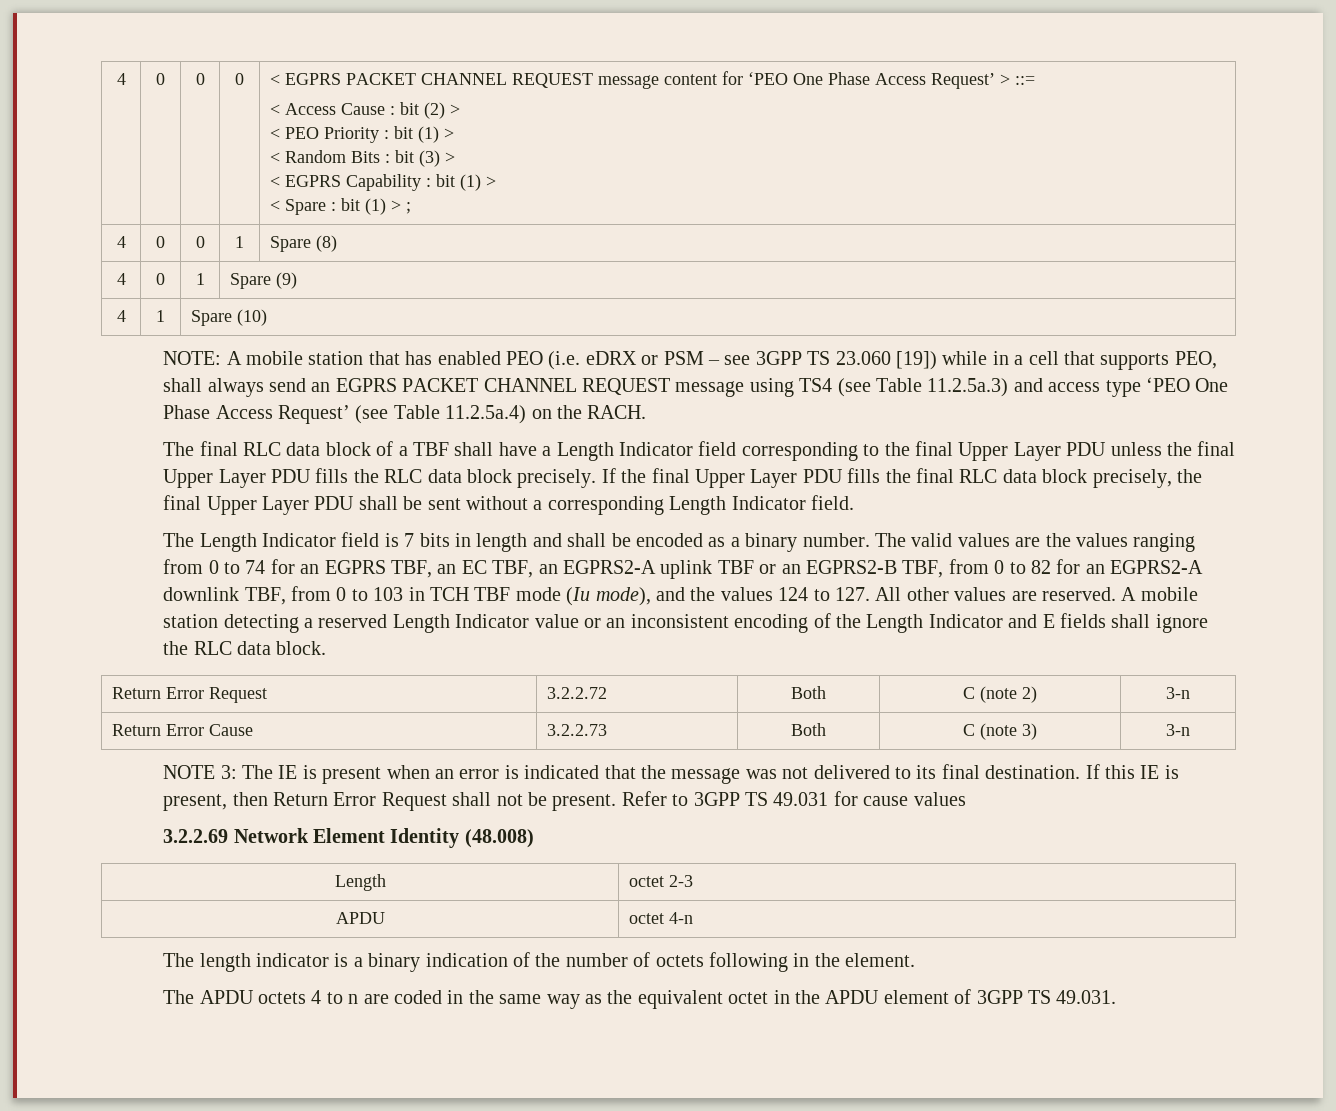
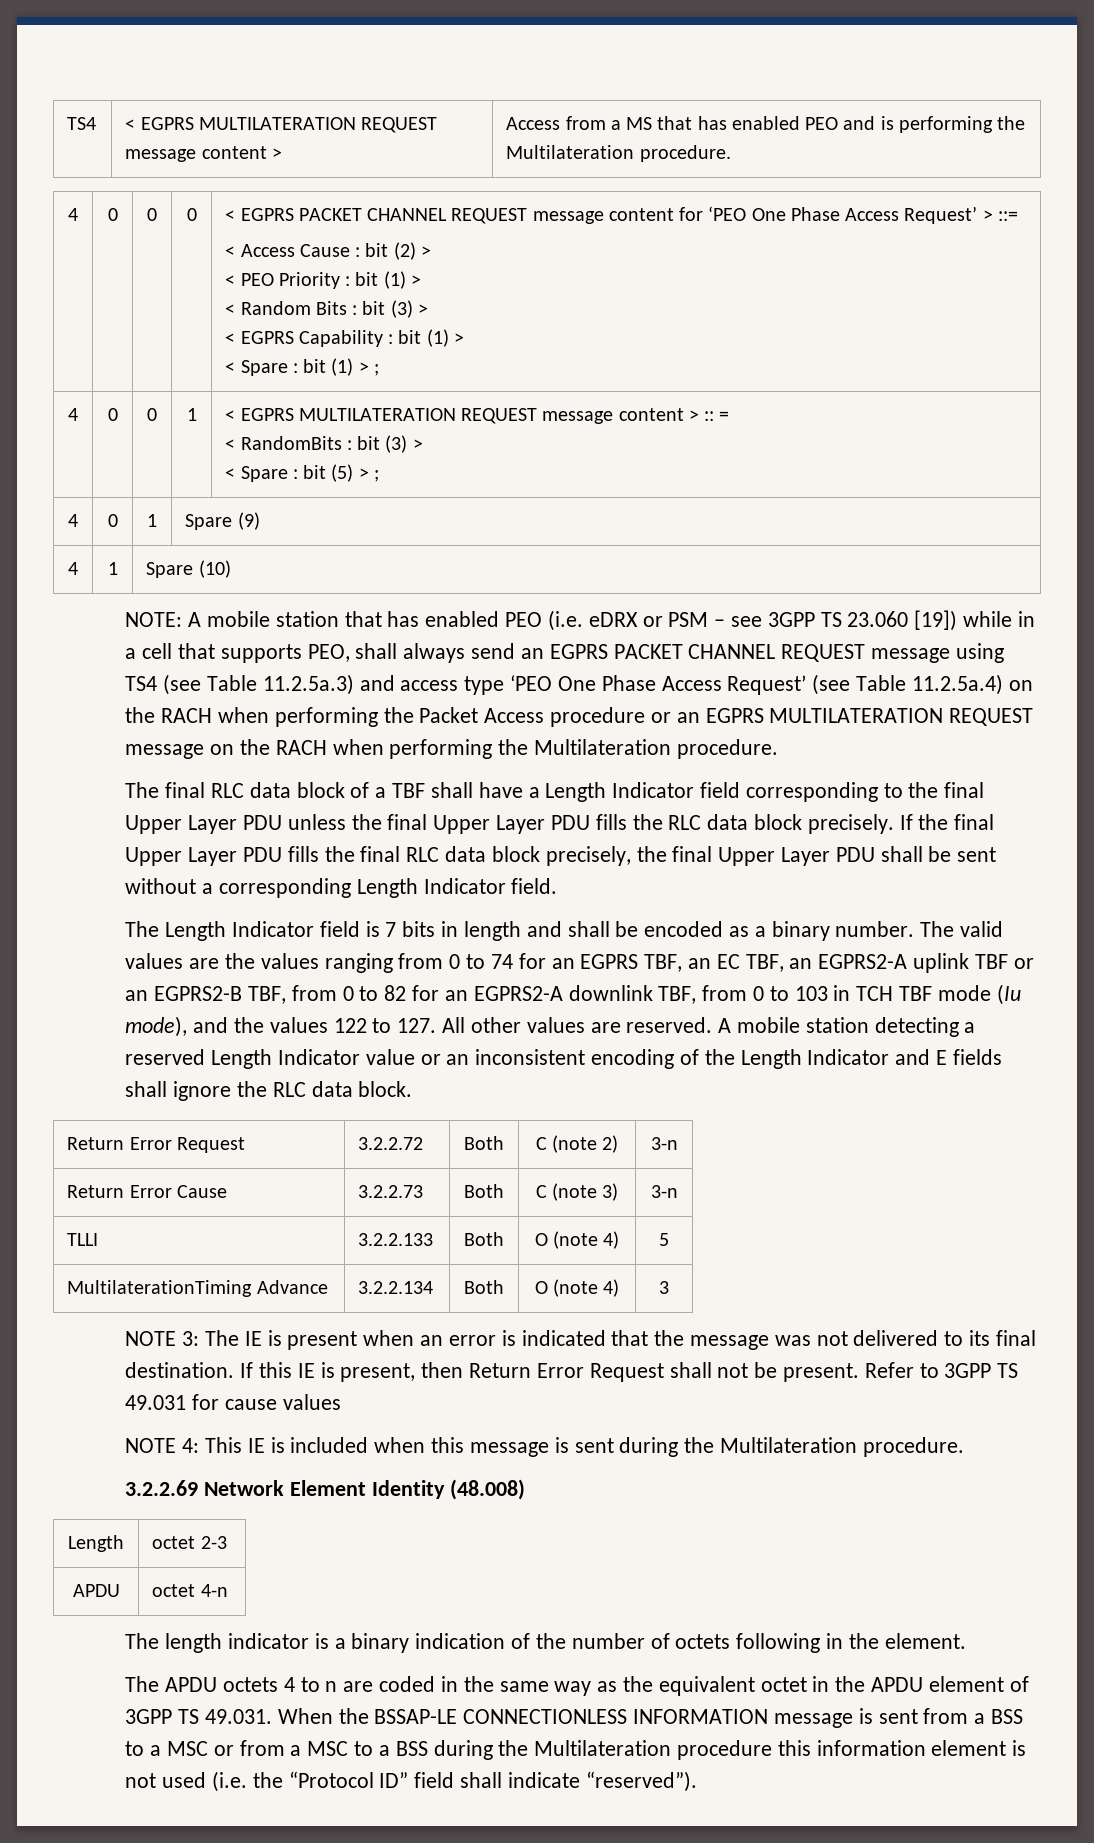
+ TS4 | < EGPRS MULTILATERATION REQUEST message content > | Access from a MS that has enabled PEO and is performing the Multilateration procedure.
- 4 | 0 | 0 | 1 | Spare (8)
+ 4 | 0 | 0 | 1 | < EGPRS MULTILATERATION REQUEST message content > :: =
+ < RandomBits : bit (3) >
+ < Spare : bit (5) > ;
- NOTE: A mobile station that has enabled PEO (i.e. eDRX or PSM – see 3GPP TS 23.060 [19]) while in a cell that supports PEO, shall always send an EGPRS PACKET CHANNEL REQUEST message using TS4 (see Table 11.2.5a.3) and access type ‘PEO One Phase Access Request’ (see Table 11.2.5a.4) on the RACH.
+ NOTE: A mobile station that has enabled PEO (i.e. eDRX or PSM – see 3GPP TS 23.060 [19]) while in a cell that supports PEO, shall always send an EGPRS PACKET CHANNEL REQUEST message using TS4 (see Table 11.2.5a.3) and access type ‘PEO One Phase Access Request’ (see Table 11.2.5a.4) on the RACH when performing the Packet Access procedure or an EGPRS MULTILATERATION REQUEST message on the RACH when performing the Multilateration procedure.
- The valid values are the values ranging from 0 to 74 for an EGPRS TBF, an EC TBF, an EGPRS2-A uplink TBF or an EGPRS2-B TBF, from 0 to 82 for an EGPRS2-A downlink TBF, from 0 to 103 in TCH TBF mode (Iu mode), and the values 124 to 127. All other values are reserved.
+ The valid values are the values ranging from 0 to 74 for an EGPRS TBF, an EC TBF, an EGPRS2-A uplink TBF or an EGPRS2-B TBF, from 0 to 82 for an EGPRS2-A downlink TBF, from 0 to 103 in TCH TBF mode (Iu mode), and the values 122 to 127. All other values are reserved.
+ TLLI | 3.2.2.133 | Both | O (note 4) | 5
+ MultilaterationTiming Advance | 3.2.2.134 | Both | O (note 4) | 3
+ NOTE 4: This IE is included when this message is sent during the Multilateration procedure.
- The APDU octets 4 to n are coded in the same way as the equivalent octet in the APDU element of 3GPP TS 49.031.
+ The APDU octets 4 to n are coded in the same way as the equivalent octet in the APDU element of 3GPP TS 49.031. When the BSSAP-LE CONNECTIONLESS INFORMATION message is sent from a BSS to a MSC or from a MSC to a BSS during the Multilateration procedure this information element is not used (i.e. the “Protocol ID” field shall indicate “reserved”).

